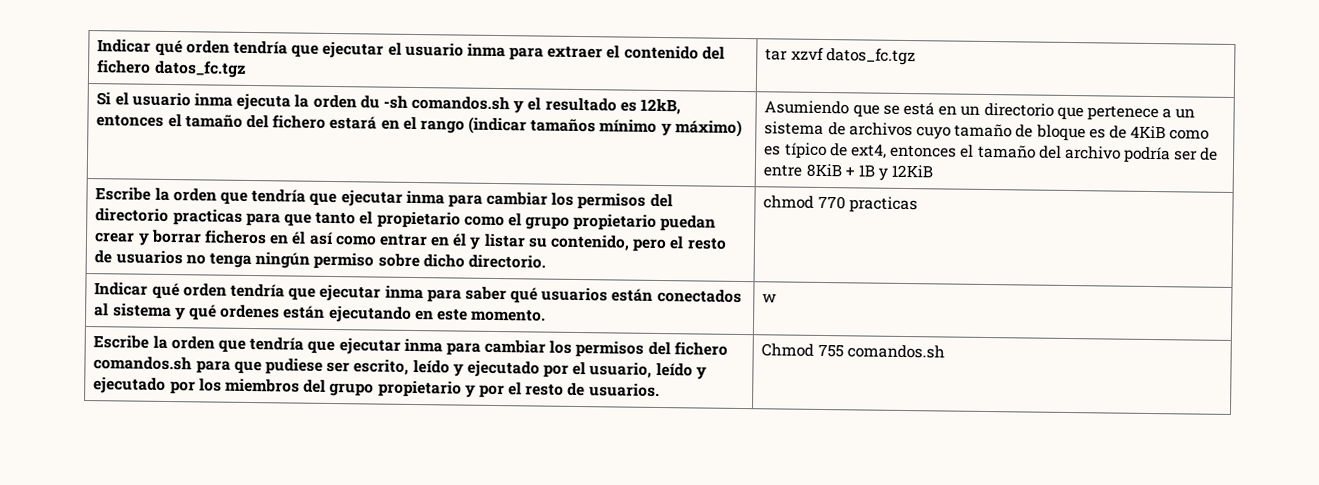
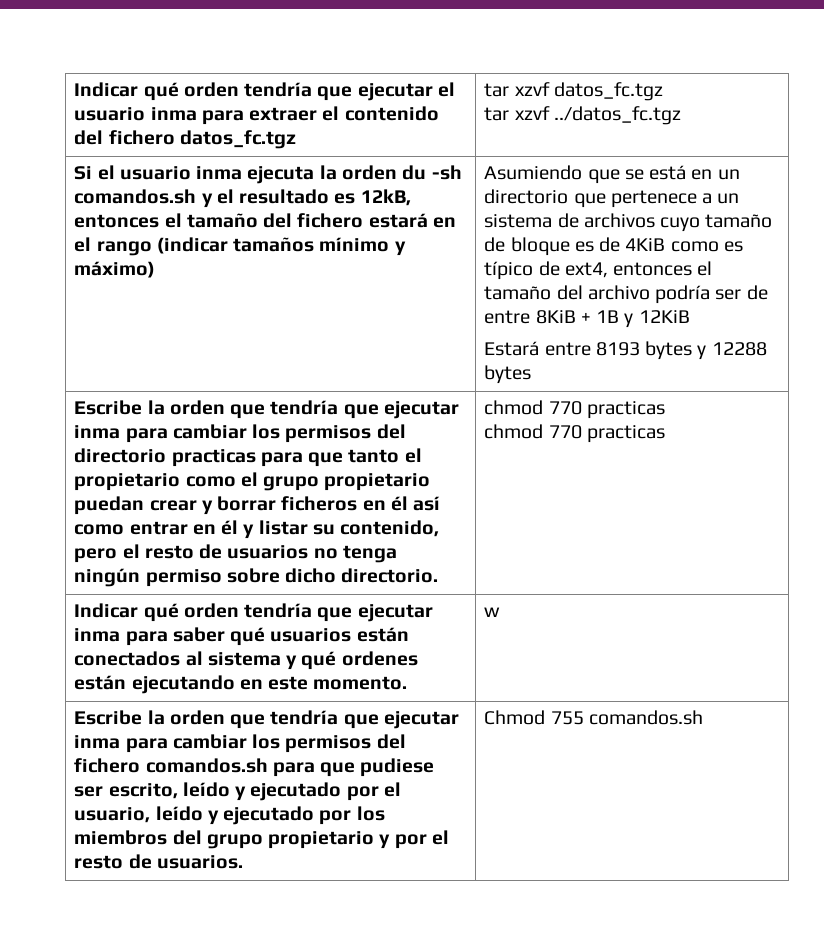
  Indicar qué orden tendría que ejecutar el usuario inma para extraer el contenido del fichero datos_fc.tgz | tar xzvf datos_fc.tgz
+ tar xzvf ../datos_fc.tgz
+ Estará entre 8193 bytes y 12288 bytes
  Escribe la orden que tendría que ejecutar inma para cambiar los permisos del directorio practicas para que tanto el propietario como el grupo propietario puedan crear y borrar ficheros en él así como entrar en él y listar su contenido, pero el resto de usuarios no tenga ningún permiso sobre dicho directorio. | chmod 770 practicas
+ chmod 770 practicas

